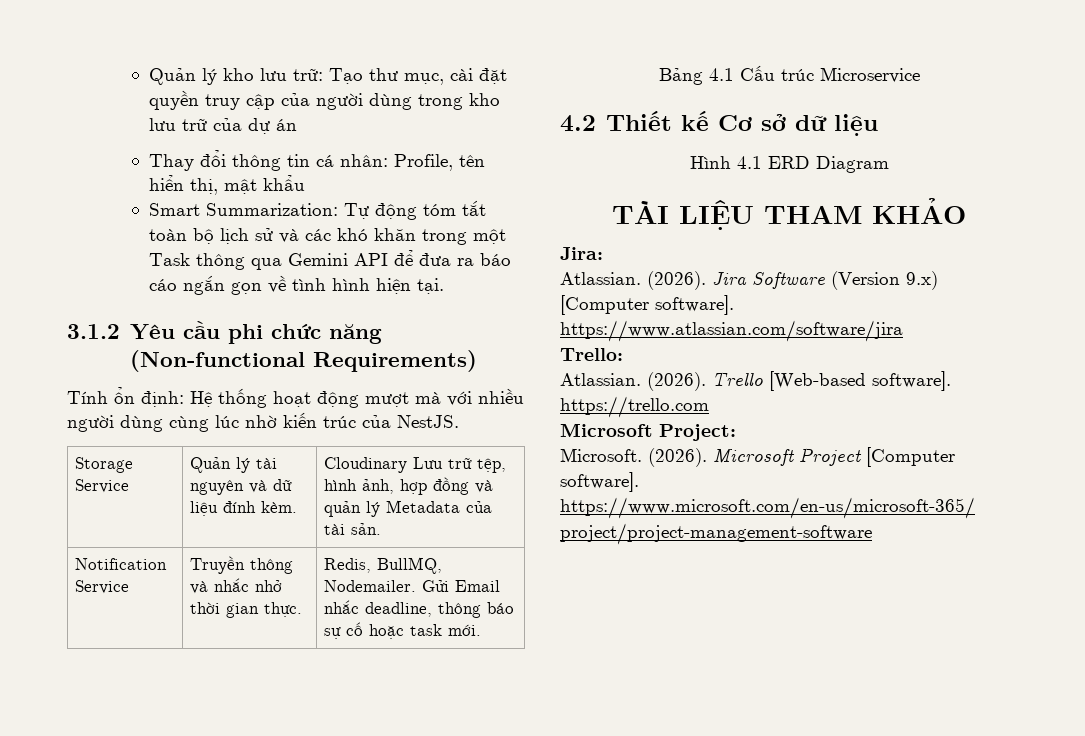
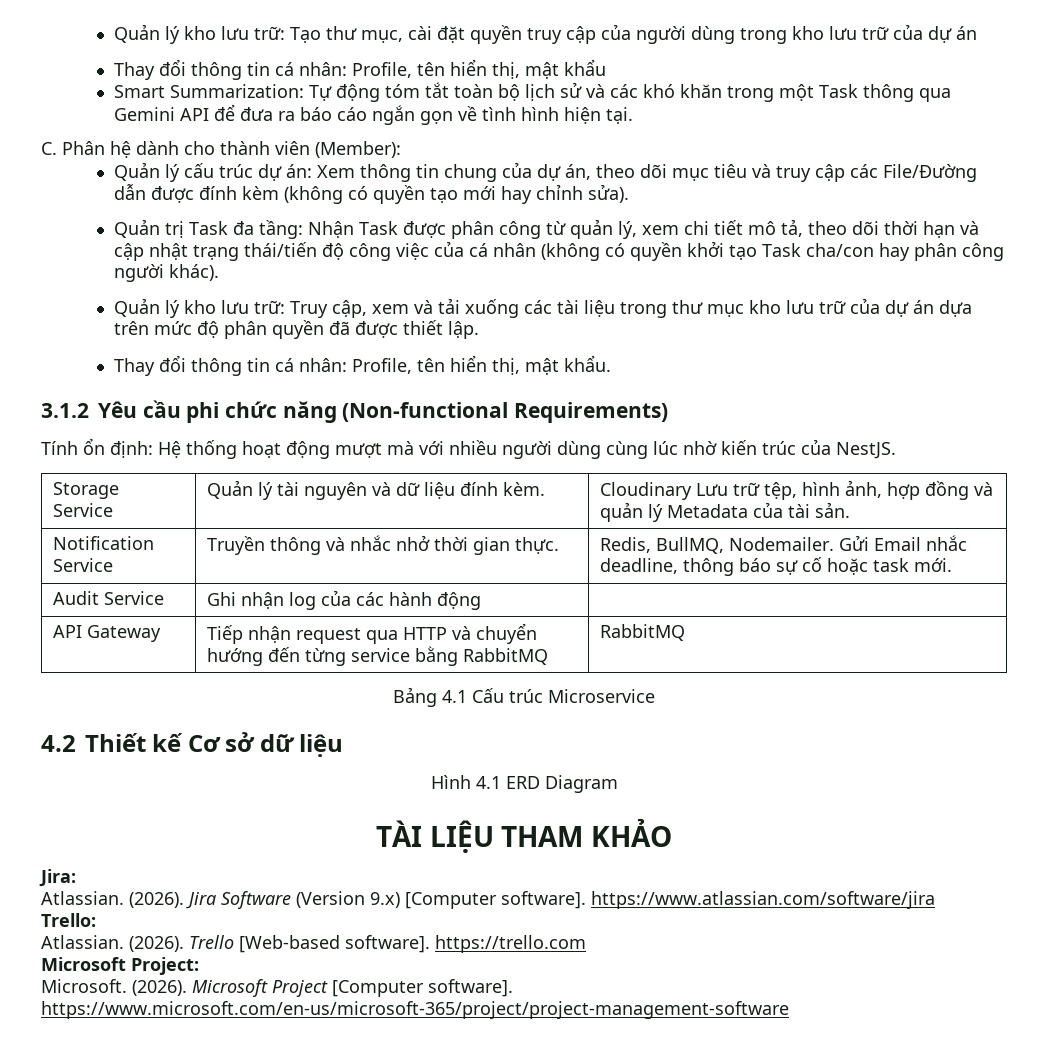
+ C. Phân hệ dành cho thành viên (Member):
+ Quản lý cấu trúc dự án: Xem thông tin chung của dự án, theo dõi mục tiêu và truy cập các File/Đường dẫn được đính kèm (không có quyền tạo mới hay chỉnh sửa).
+ Quản trị Task đa tầng: Nhận Task được phân công từ quản lý, xem chi tiết mô tả, theo dõi thời hạn và cập nhật trạng thái/tiến độ công việc của cá nhân (không có quyền khởi tạo Task cha/con hay phân công người khác).
+ Quản lý kho lưu trữ: Truy cập, xem và tải xuống các tài liệu trong thư mục kho lưu trữ của dự án dựa trên mức độ phân quyền đã được thiết lập.
+ Thay đổi thông tin cá nhân: Profile, tên hiển thị, mật khẩu.
+ Audit Service | Ghi nhận log của các hành động |
+ API Gateway | Tiếp nhận request qua HTTP và chuyển hướng đến từng service bằng RabbitMQ | RabbitMQ

